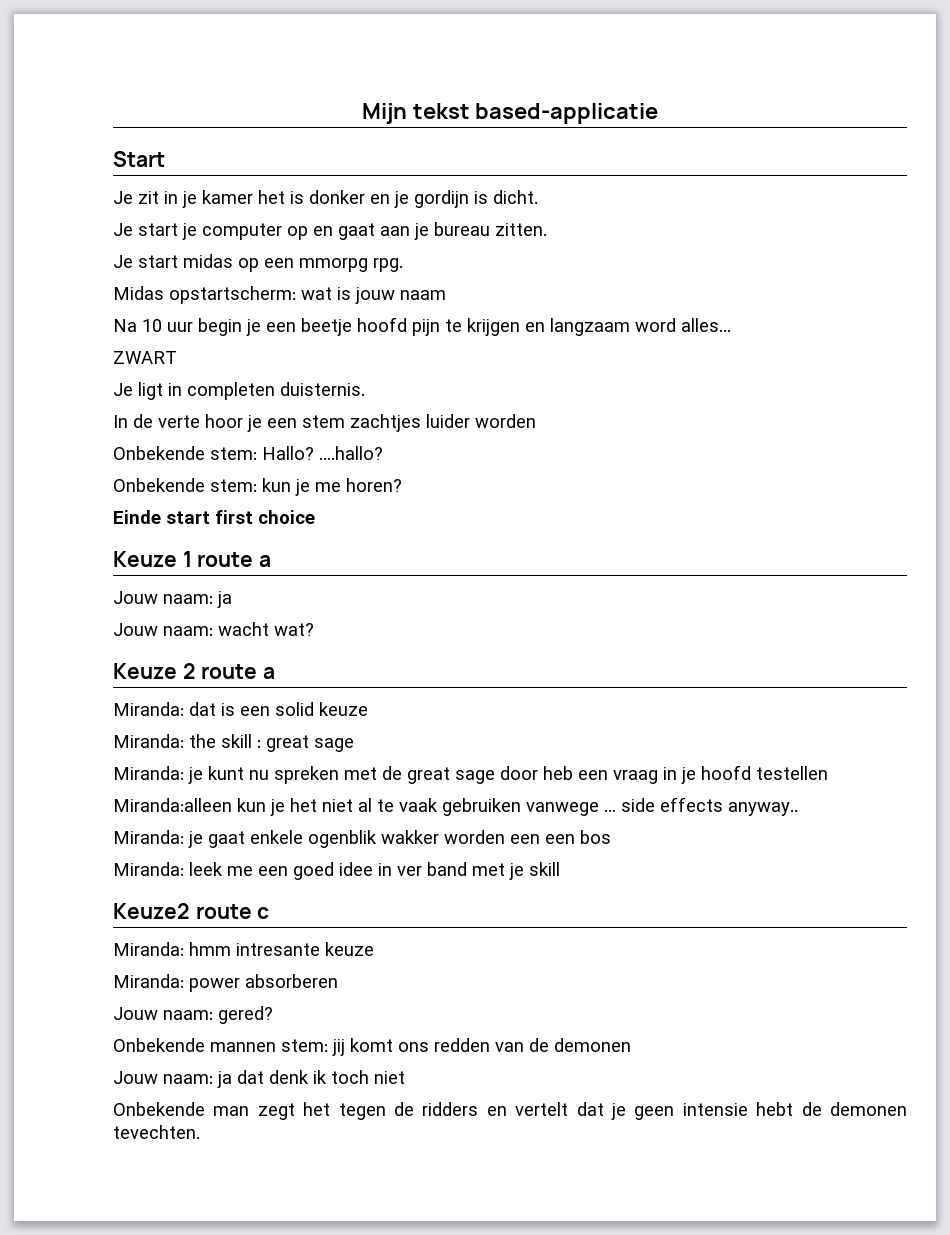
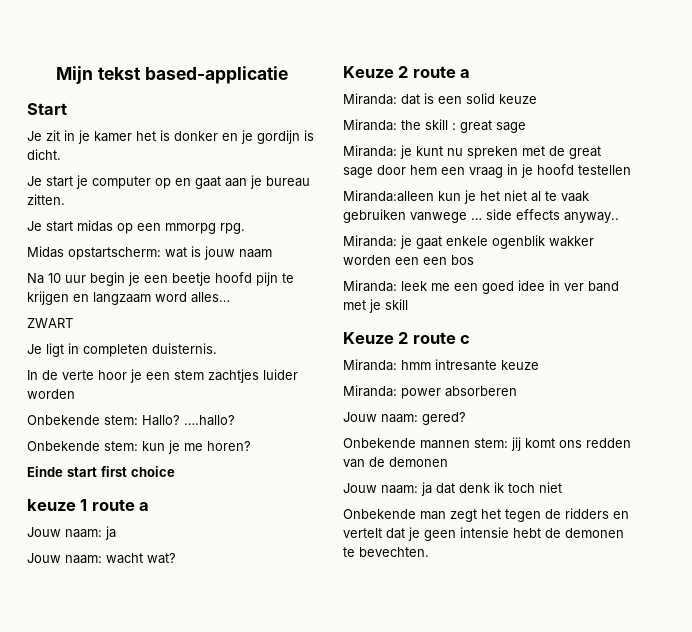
- Keuze 1 route a
+ keuze 1 route a
- Miranda: je kunt nu spreken met de great sage door heb een vraag in je hoofd testellen
+ Miranda: je kunt nu spreken met de great sage door hem een vraag in je hoofd testellen
- Keuze2 route c
+ Keuze 2 route c
- Onbekende man zegt het tegen de ridders en vertelt dat je geen intensie hebt de demonen tevechten.
+ Onbekende man zegt het tegen de ridders en vertelt dat je geen intensie hebt de demonen te bevechten.

